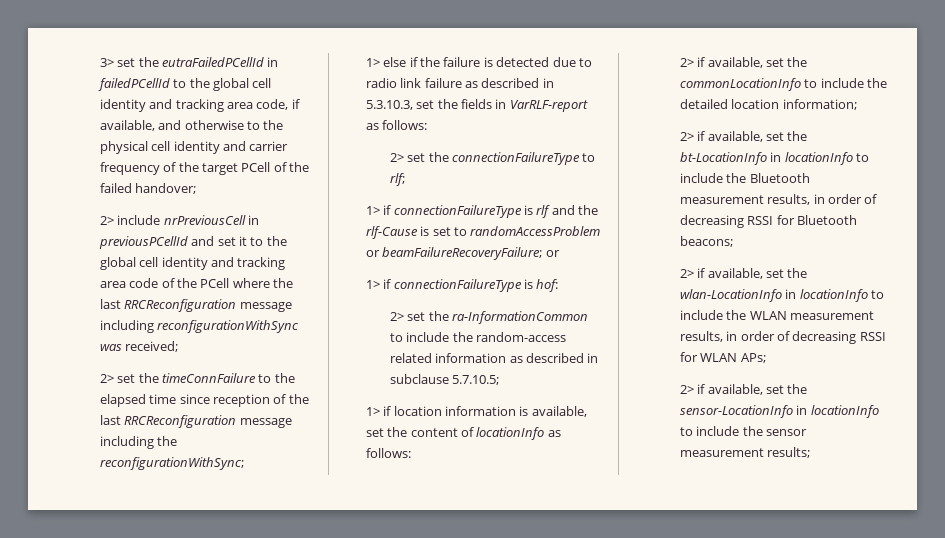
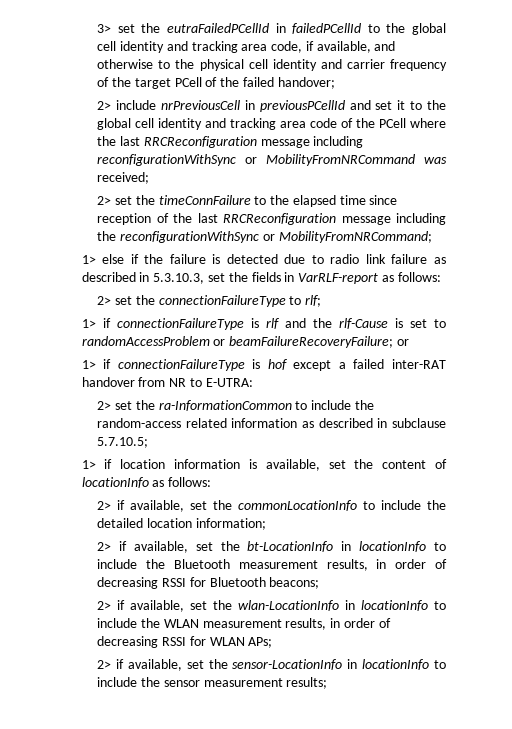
- 2> include nrPreviousCell in previousPCellId and set it to the global cell identity and tracking area code of the PCell where the last RRCReconfiguration message including reconfigurationWithSync was received;
+ 2> include nrPreviousCell in previousPCellId and set it to the global cell identity and tracking area code of the PCell where the last RRCReconfiguration message including reconfigurationWithSync or MobilityFromNRCommand was received;
- 2> set the timeConnFailure to the elapsed time since reception of the last RRCReconfiguration message including the reconfigurationWithSync;
+ 2> set the timeConnFailure to the elapsed time since reception of the last RRCReconfiguration message including the reconfigurationWithSync or MobilityFromNRCommand;
- 1> if connectionFailureType is hof:
+ 1> if connectionFailureType is hof except a failed inter-RAT handover from NR to E-UTRA:

